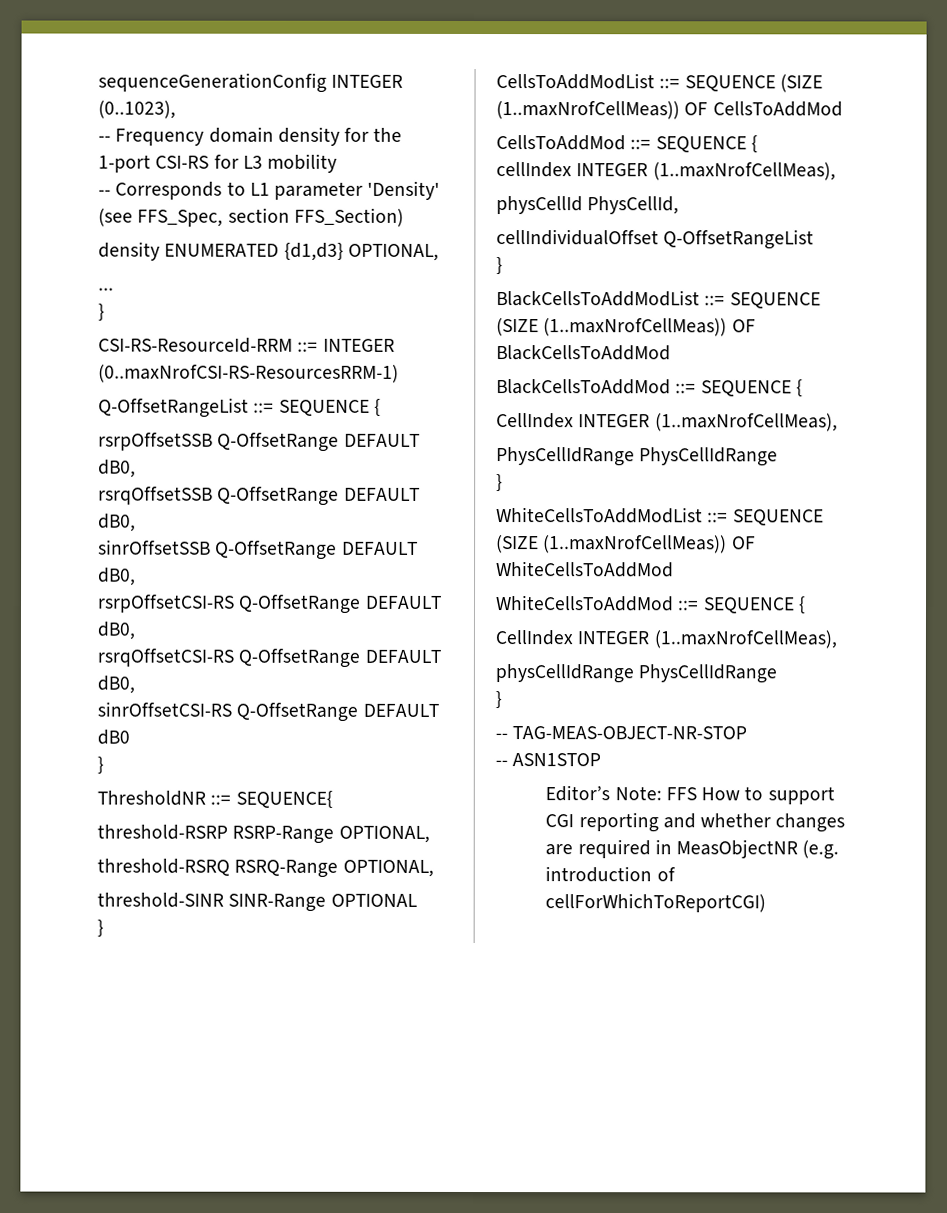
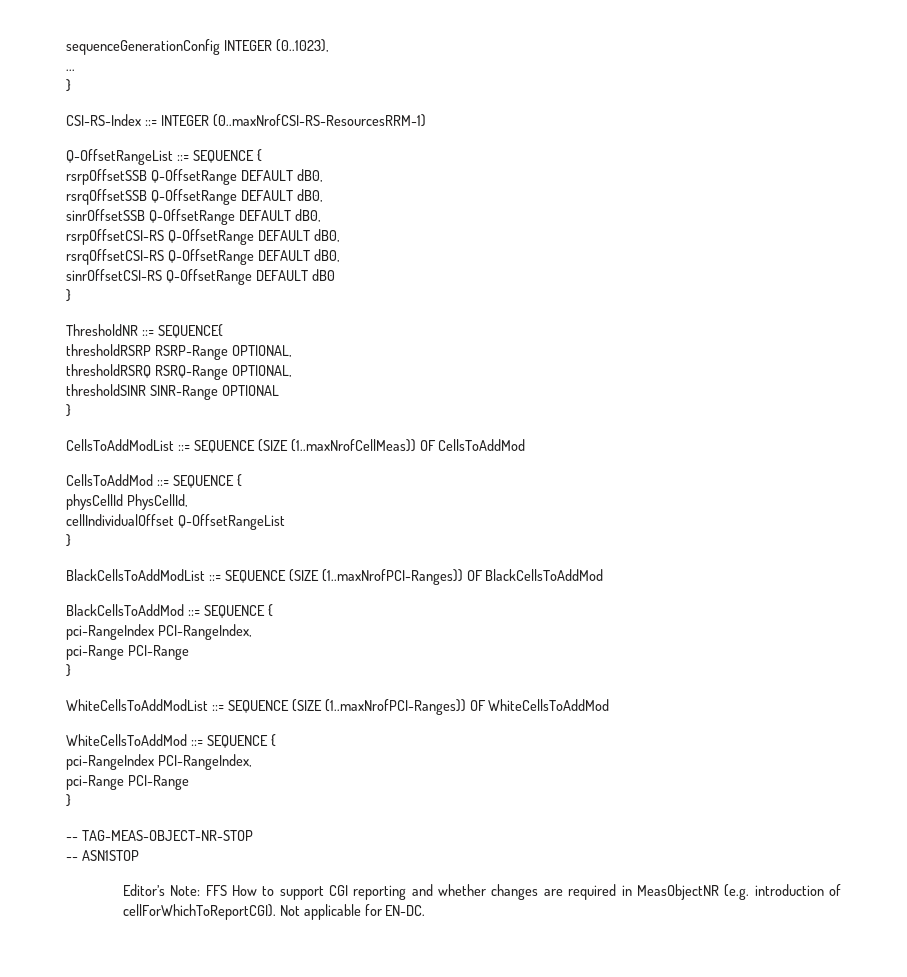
- -- Frequency domain density for the 1-port CSI-RS for L3 mobility
- -- Corresponds to L1 parameter 'Density' (see FFS_Spec, section FFS_Section)
- density ENUMERATED {d1,d3} OPTIONAL,
- CSI-RS-ResourceId-RRM ::= INTEGER (0..maxNrofCSI-RS-ResourcesRRM-1)
+ CSI-RS-Index ::= INTEGER (0..maxNrofCSI-RS-ResourcesRRM-1)
- threshold-RSRP RSRP-Range OPTIONAL,
+ thresholdRSRP RSRP-Range OPTIONAL,
- threshold-RSRQ RSRQ-Range OPTIONAL,
+ thresholdRSRQ RSRQ-Range OPTIONAL,
- threshold-SINR SINR-Range OPTIONAL
+ thresholdSINR SINR-Range OPTIONAL
- cellIndex INTEGER (1..maxNrofCellMeas),
- BlackCellsToAddModList ::= SEQUENCE (SIZE (1..maxNrofCellMeas)) OF BlackCellsToAddMod
+ BlackCellsToAddModList ::= SEQUENCE (SIZE (1..maxNrofPCI-Ranges)) OF BlackCellsToAddMod
  BlackCellsToAddMod ::= SEQUENCE {
- CellIndex INTEGER (1..maxNrofCellMeas),
- PhysCellIdRange PhysCellIdRange
+ pci-RangeIndex PCI-RangeIndex,
+ pci-Range PCI-Range
- WhiteCellsToAddModList ::= SEQUENCE (SIZE (1..maxNrofCellMeas)) OF WhiteCellsToAddMod
+ WhiteCellsToAddModList ::= SEQUENCE (SIZE (1..maxNrofPCI-Ranges)) OF WhiteCellsToAddMod
  WhiteCellsToAddMod ::= SEQUENCE {
- CellIndex INTEGER (1..maxNrofCellMeas),
- physCellIdRange PhysCellIdRange
+ pci-RangeIndex PCI-RangeIndex,
+ pci-Range PCI-Range
- Editor’s Note: FFS How to support CGI reporting and whether changes are required in MeasObjectNR (e.g. introduction of cellForWhichToReportCGI)
+ Editor’s Note: FFS How to support CGI reporting and whether changes are required in MeasObjectNR (e.g. introduction of cellForWhichToReportCGI). Not applicable for EN-DC.

